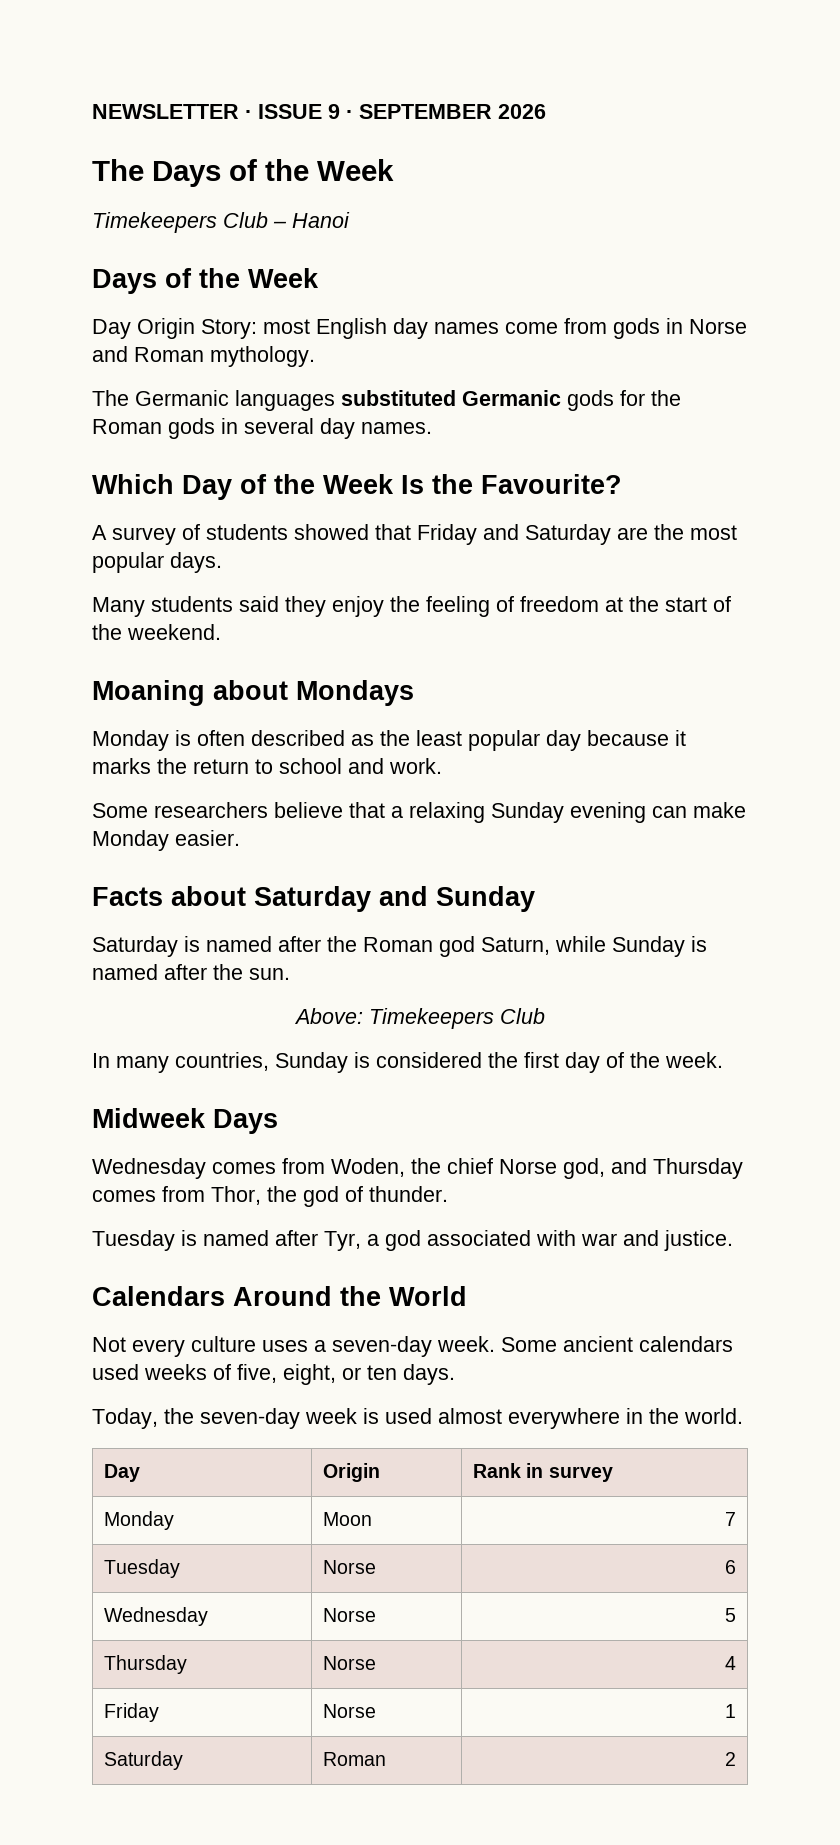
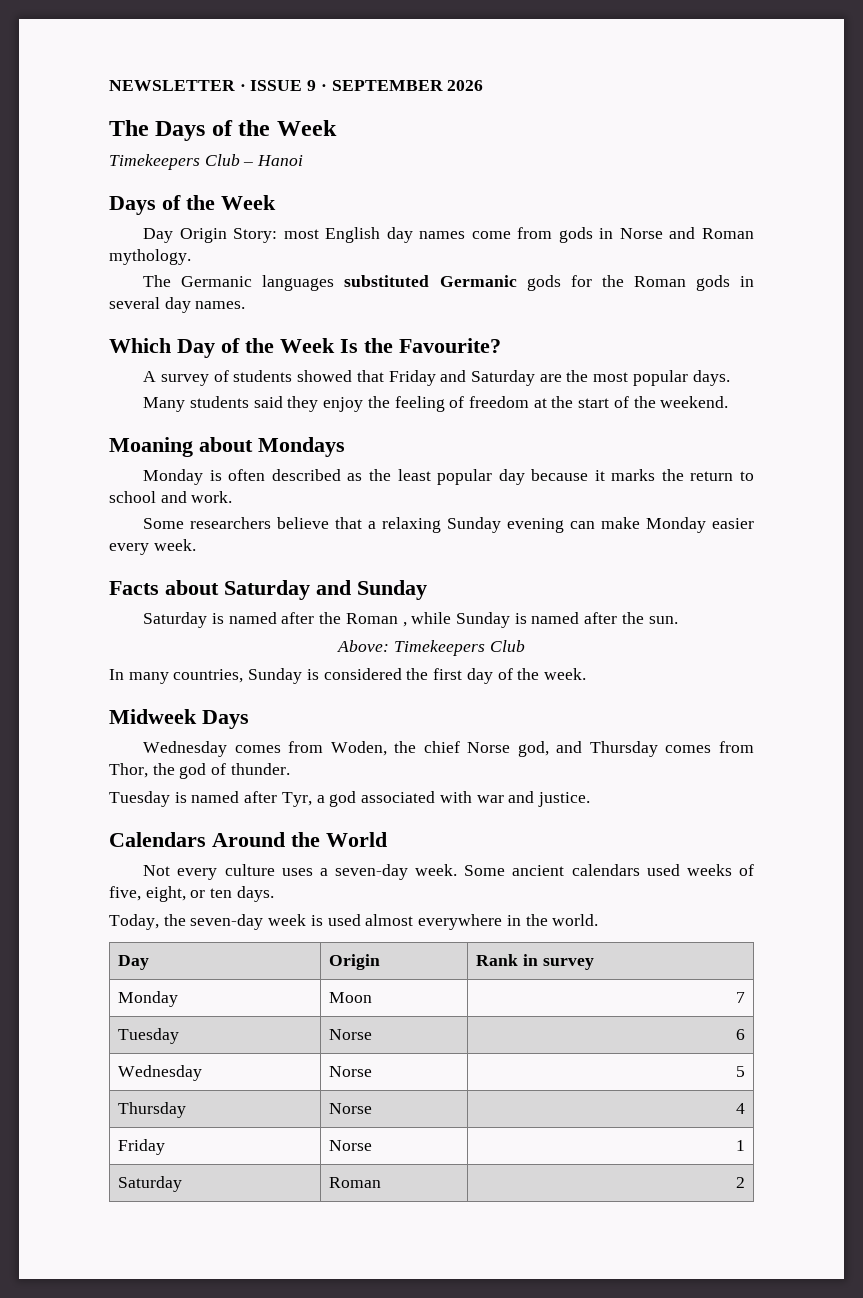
- Some researchers believe that a relaxing Sunday evening can make Monday easier.
+ Some researchers believe that a relaxing Sunday evening can make Monday easier every week.
- Saturday is named after the Roman god Saturn, while Sunday is named after the sun.
+ Saturday is named after the Roman , while Sunday is named after the sun.

